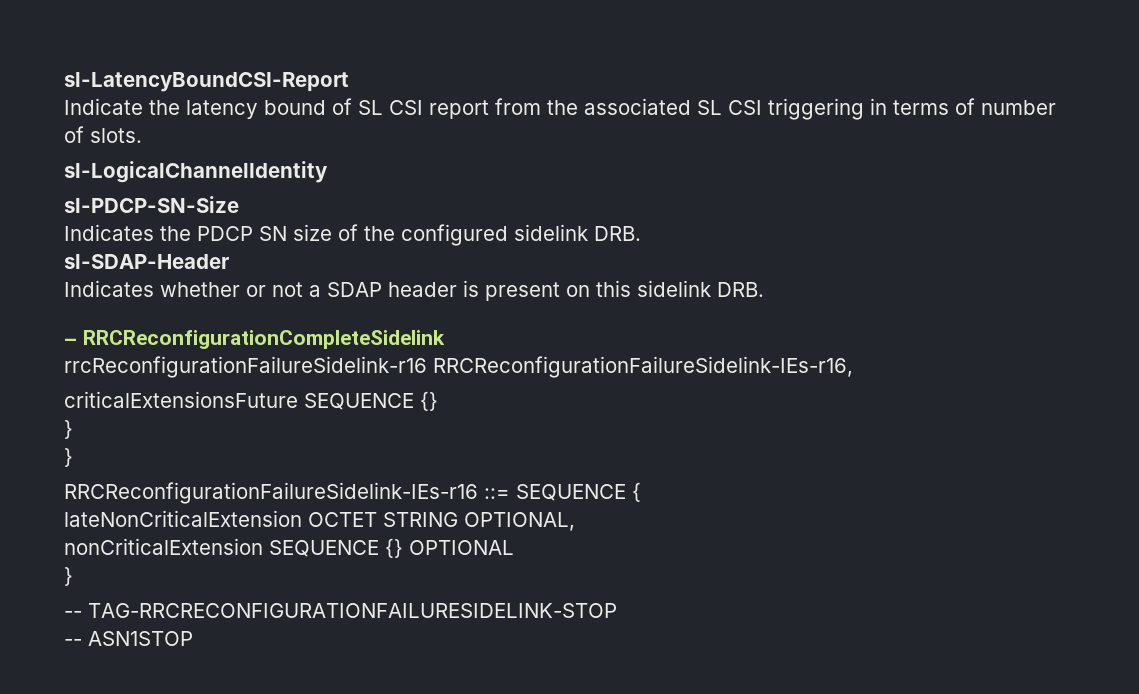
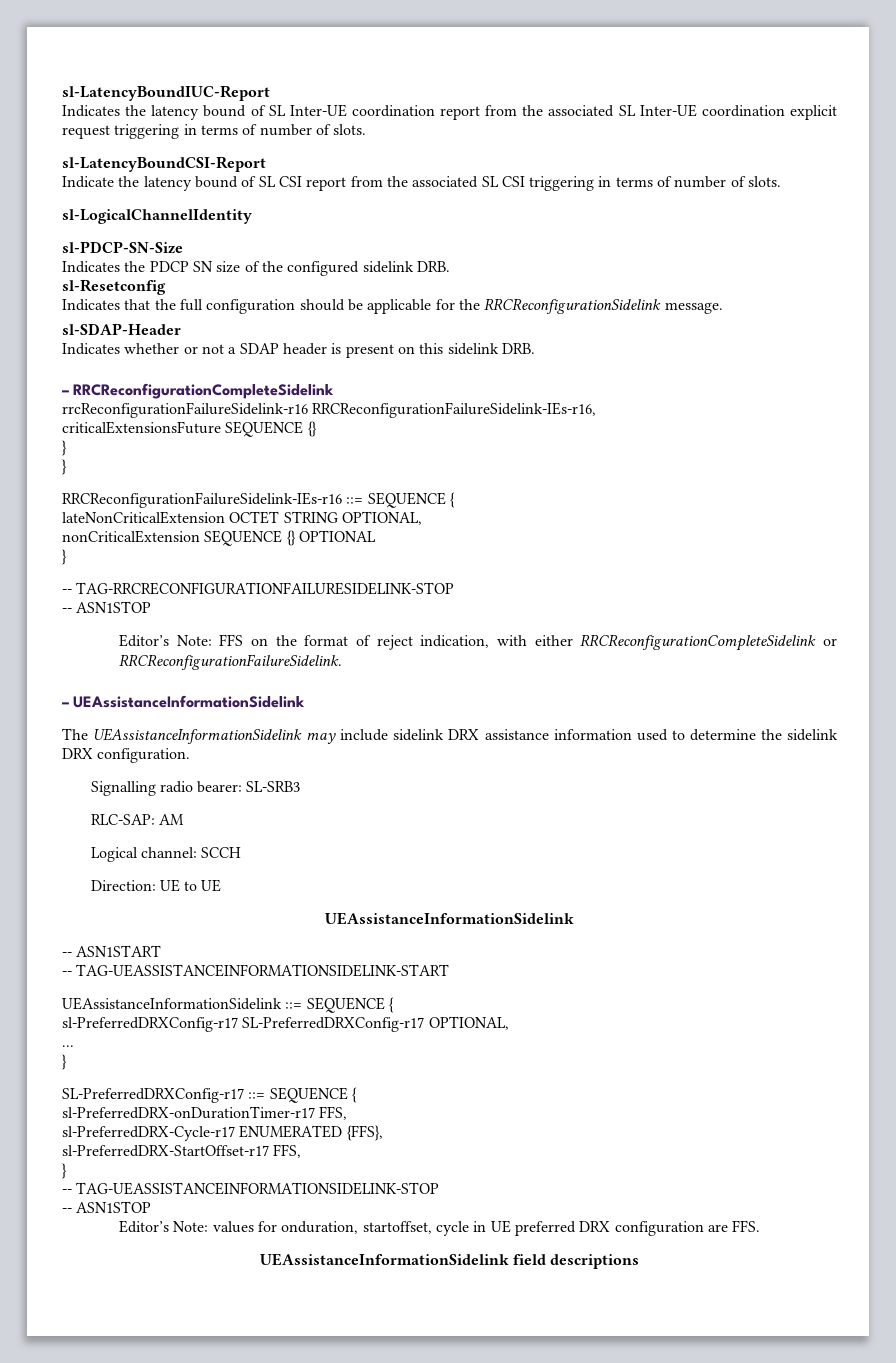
+ sl-LatencyBoundIUC-Report
+ Indicates the latency bound of SL Inter-UE coordination report from the associated SL Inter-UE coordination explicit request triggering in terms of number of slots.
+ sl-Resetconfig
+ Indicates that the full configuration should be applicable for the RRCReconfigurationSidelink message.
+ Editor’s Note: FFS on the format of reject indication, with either RRCReconfigurationCompleteSidelink or RRCReconfigurationFailureSidelink.
+ – UEAssistanceInformationSidelink
+ The UEAssistanceInformationSidelink may include sidelink DRX assistance information used to determine the sidelink DRX configuration.
+ Signalling radio bearer: SL-SRB3
+ RLC-SAP: AM
+ Logical channel: SCCH
+ Direction: UE to UE
+ UEAssistanceInformationSidelink
+ -- ASN1START
+ -- TAG-UEASSISTANCEINFORMATIONSIDELINK-START
+ UEAssistanceInformationSidelink ::= SEQUENCE {
+ sl-PreferredDRXConfig-r17 SL-PreferredDRXConfig-r17 OPTIONAL,
+ ...
+ }
+ SL-PreferredDRXConfig-r17 ::= SEQUENCE {
+ sl-PreferredDRX-onDurationTimer-r17 FFS,
+ sl-PreferredDRX-Cycle-r17 ENUMERATED {FFS},
+ sl-PreferredDRX-StartOffset-r17 FFS,
+ }
+ -- TAG-UEASSISTANCEINFORMATIONSIDELINK-STOP
+ -- ASN1STOP
+ Editor’s Note: values for onduration, startoffset, cycle in UE preferred DRX configuration are FFS.
+ UEAssistanceInformationSidelink field descriptions

